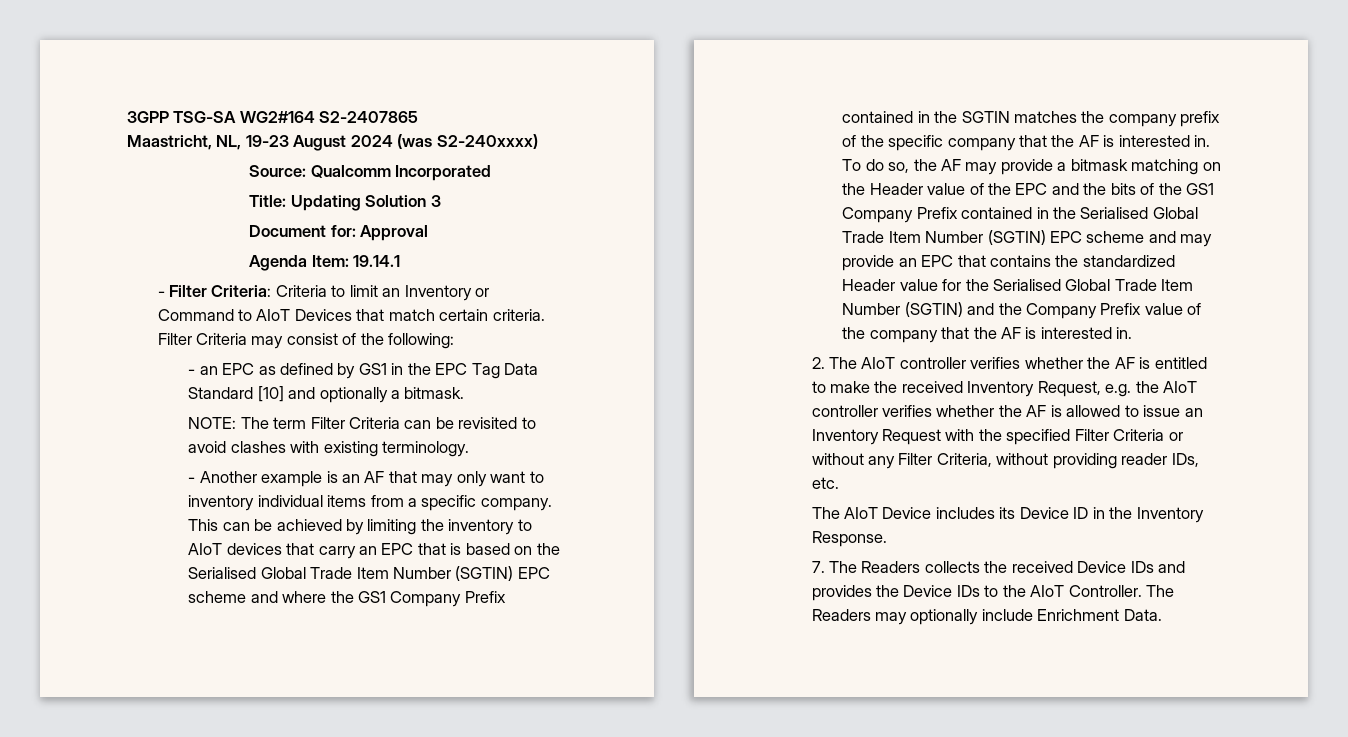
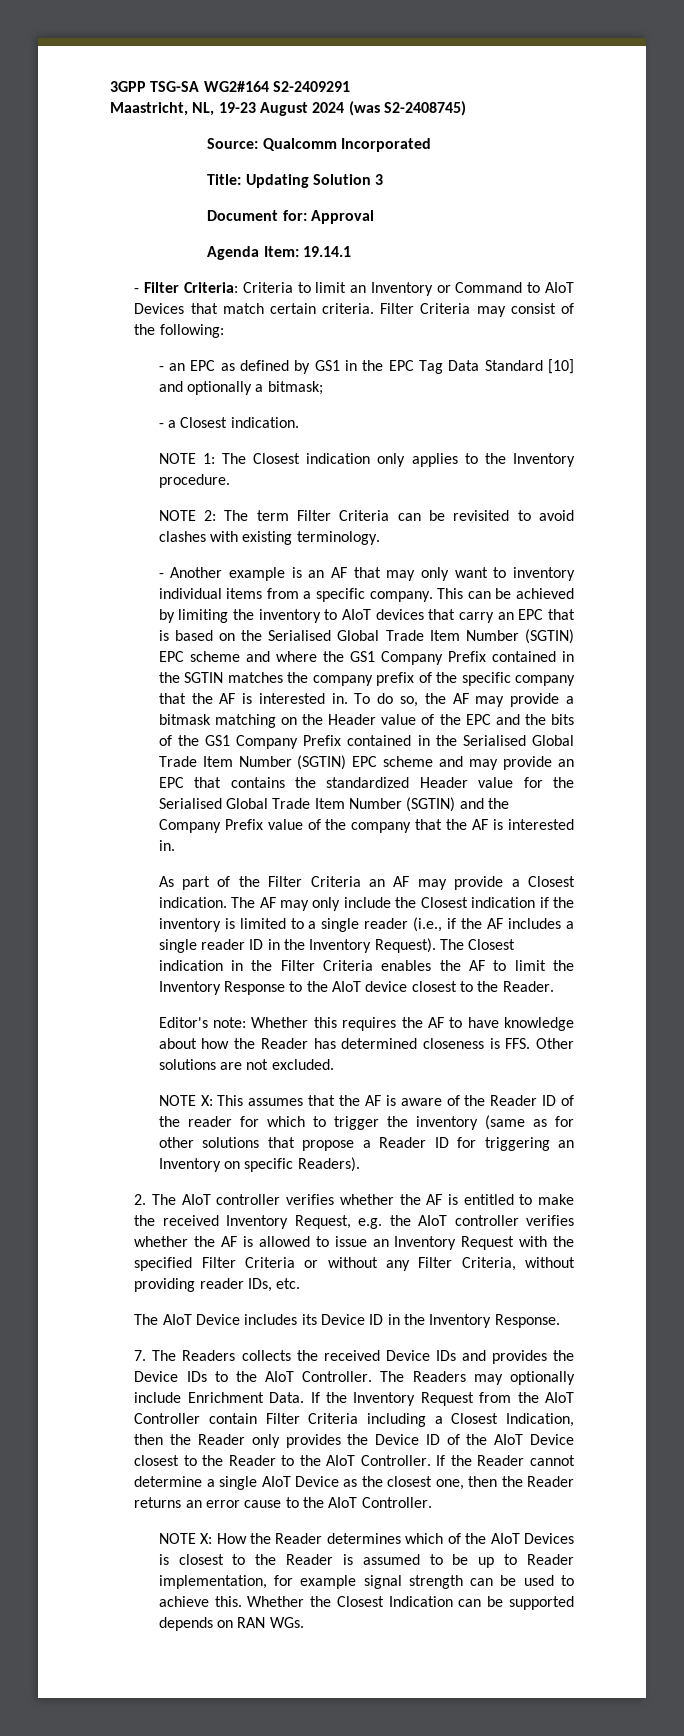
- 3GPP TSG-SA WG2#164 S2-2407865
+ 3GPP TSG-SA WG2#164 S2-2409291
- Maastricht, NL, 19-23 August 2024 (was S2-240xxxx)
+ Maastricht, NL, 19-23 August 2024 (was S2-2408745)
- - an EPC as defined by GS1 in the EPC Tag Data Standard [10] and optionally a bitmask.
- NOTE: The term Filter Criteria can be revisited to avoid clashes with existing terminology.
+ - an EPC as defined by GS1 in the EPC Tag Data Standard [10] and optionally a bitmask;
+ - a Closest indication.
+ NOTE 1: The Closest indication only applies to the Inventory procedure.
+ NOTE 2: The term Filter Criteria can be revisited to avoid clashes with existing terminology.
+ As part of the Filter Criteria an AF may provide a Closest indication. The AF may only include the Closest indication if the inventory is limited to a single reader (i.e., if the AF includes a single reader ID in the Inventory Request). The Closest indication in the Filter Criteria enables the AF to limit the Inventory Response to the AIoT device closest to the Reader.
+ Editor's note: Whether this requires the AF to have knowledge about how the Reader has determined closeness is FFS. Other solutions are not excluded.
+ NOTE X: This assumes that the AF is aware of the Reader ID of the reader for which to trigger the inventory (same as for other solutions that propose a Reader ID for triggering an Inventory on specific Readers).
+ If the Inventory Request from the AIoT Controller contain Filter Criteria including a Closest Indication, then the Reader only provides the Device ID of the AIoT Device closest to the Reader to the AIoT Controller. If the Reader cannot determine a single AIoT Device as the closest one, then the Reader returns an error cause to the AIoT Controller.
+ NOTE X: How the Reader determines which of the AIoT Devices is closest to the Reader is assumed to be up to Reader implementation, for example signal strength can be used to achieve this. Whether the Closest Indication can be supported depends on RAN WGs.

